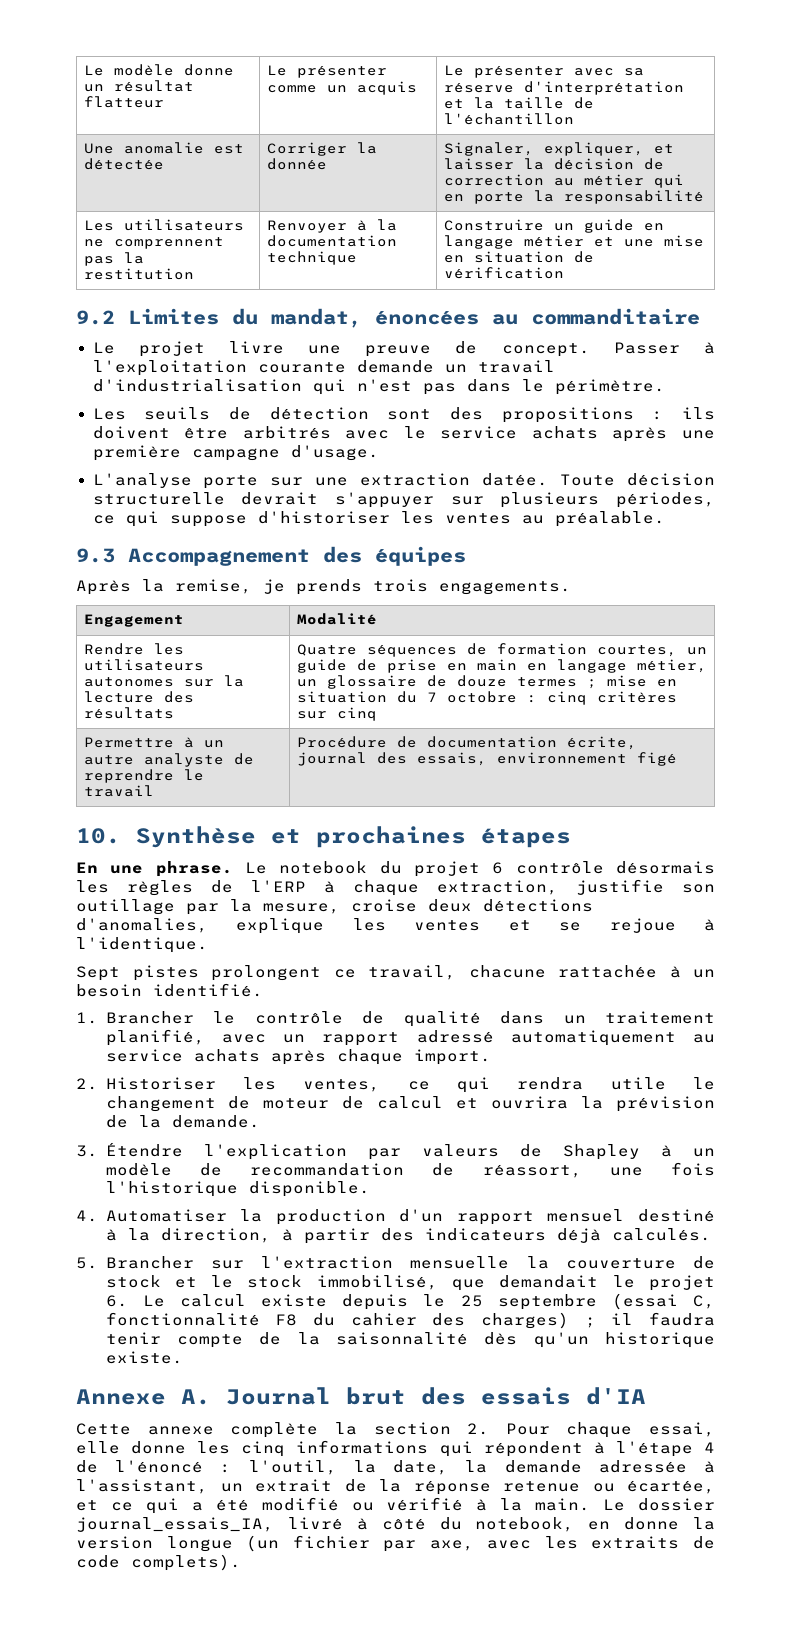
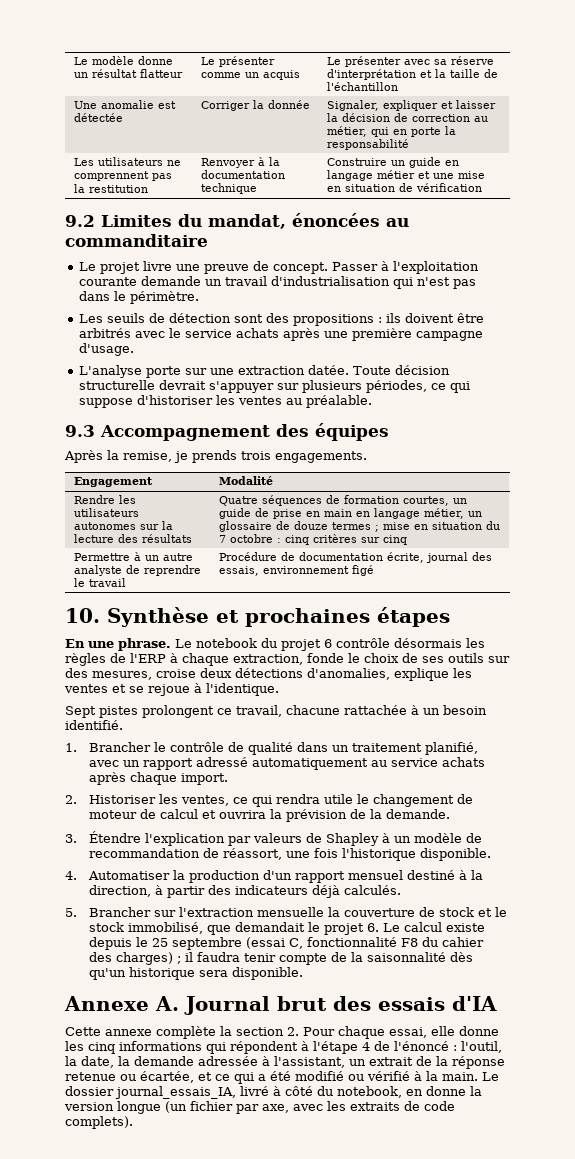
- Une anomalie est détectée | Corriger la donnée | Signaler, expliquer, et laisser la décision de correction au métier qui en porte la responsabilité
+ Une anomalie est détectée | Corriger la donnée | Signaler, expliquer et laisser la décision de correction au métier, qui en porte la responsabilité
- Le notebook du projet 6 contrôle désormais les règles de l'ERP à chaque extraction, justifie son outillage par la mesure, croise deux détections d'anomalies, explique les ventes et se rejoue à l'identique.
+ Le notebook du projet 6 contrôle désormais les règles de l'ERP à chaque extraction, fonde le choix de ses outils sur des mesures, croise deux détections d'anomalies, explique les ventes et se rejoue à l'identique.
- 5. Brancher sur l'extraction mensuelle la couverture de stock et le stock immobilisé, que demandait le projet 6. Le calcul existe depuis le 25 septembre (essai C, fonctionnalité F8 du cahier des charges) ; il faudra tenir compte de la saisonnalité dès qu'un historique existe.
+ 5. Brancher sur l'extraction mensuelle la couverture de stock et le stock immobilisé, que demandait le projet 6. Le calcul existe depuis le 25 septembre (essai C, fonctionnalité F8 du cahier des charges) ; il faudra tenir compte de la saisonnalité dès qu'un historique sera disponible.

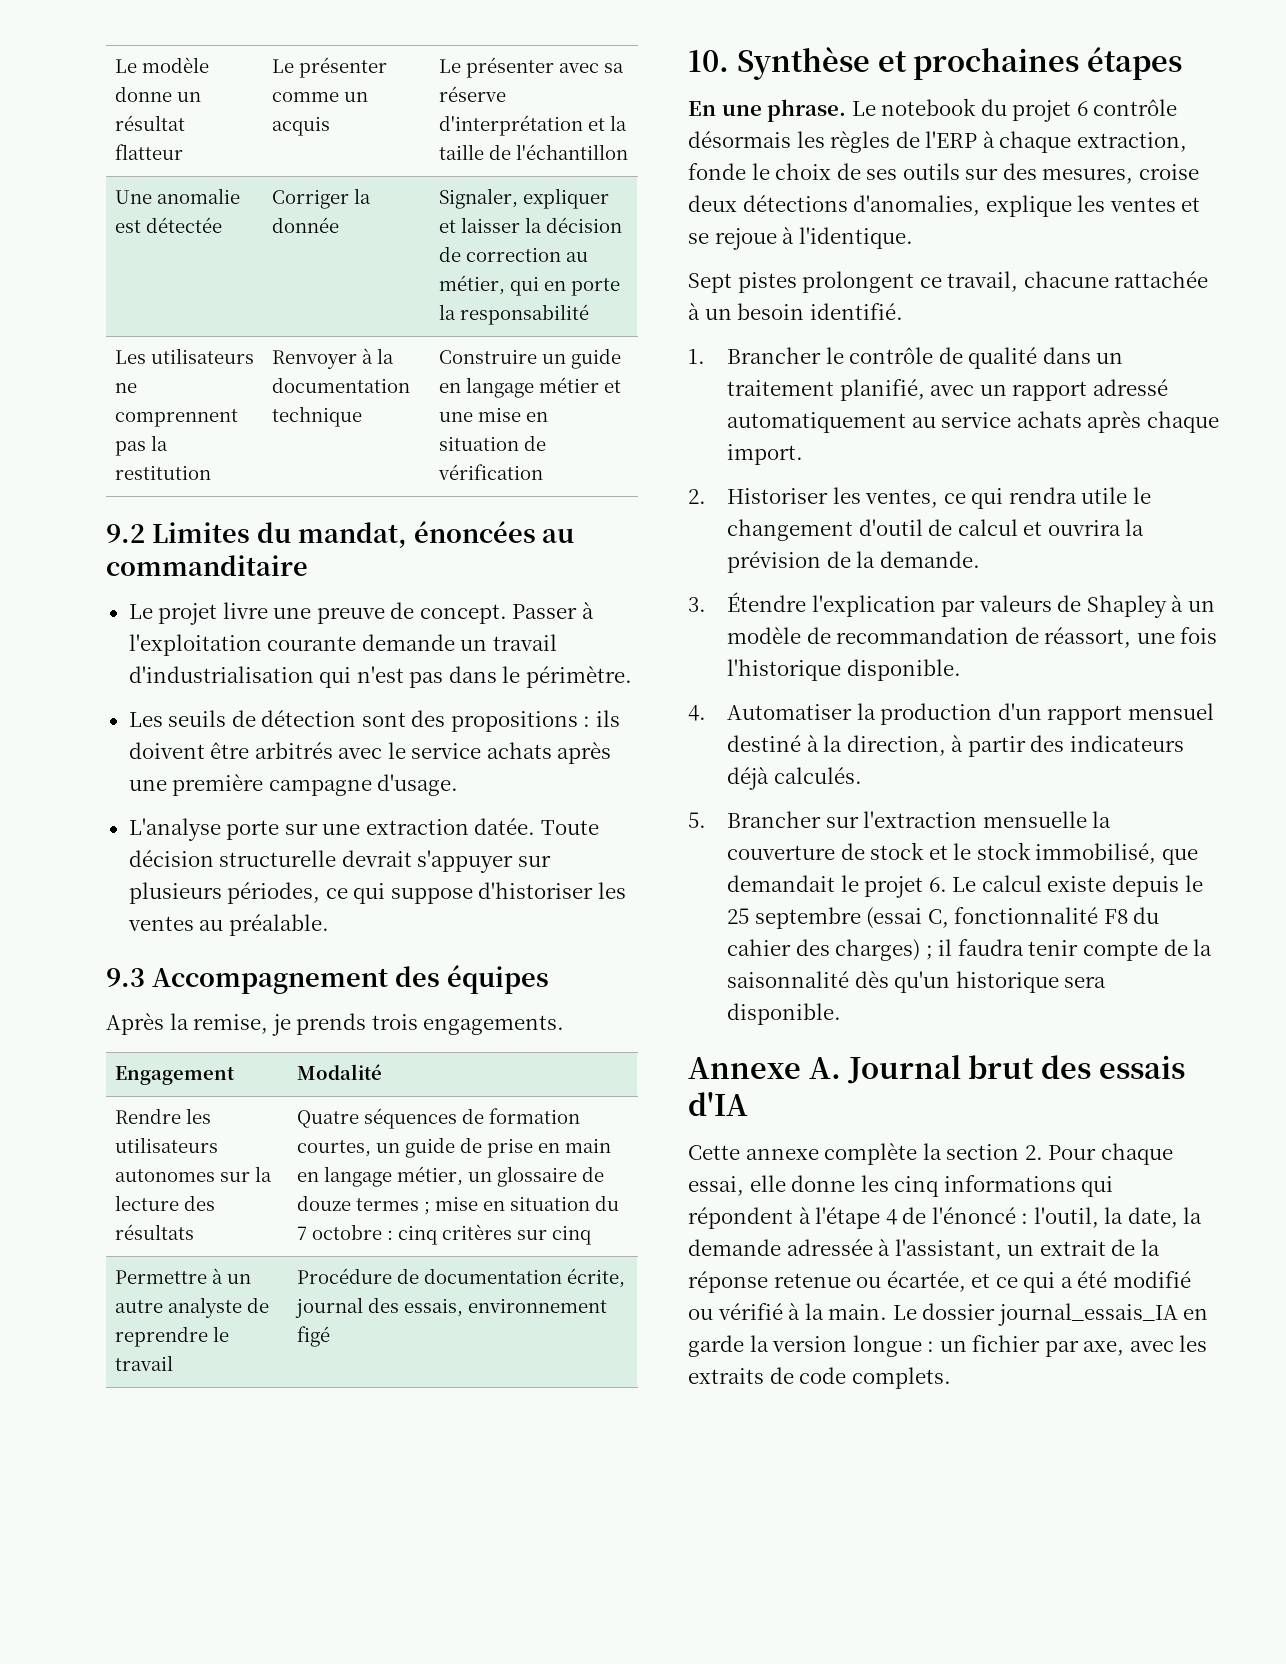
- 2. Historiser les ventes, ce qui rendra utile le changement de moteur de calcul et ouvrira la prévision de la demande.
+ 2. Historiser les ventes, ce qui rendra utile le changement d'outil de calcul et ouvrira la prévision de la demande.
- Le dossier journal_essais_IA, livré à côté du notebook, en donne la version longue (un fichier par axe, avec les extraits de code complets).
+ Le dossier journal_essais_IA en garde la version longue : un fichier par axe, avec les extraits de code complets.

